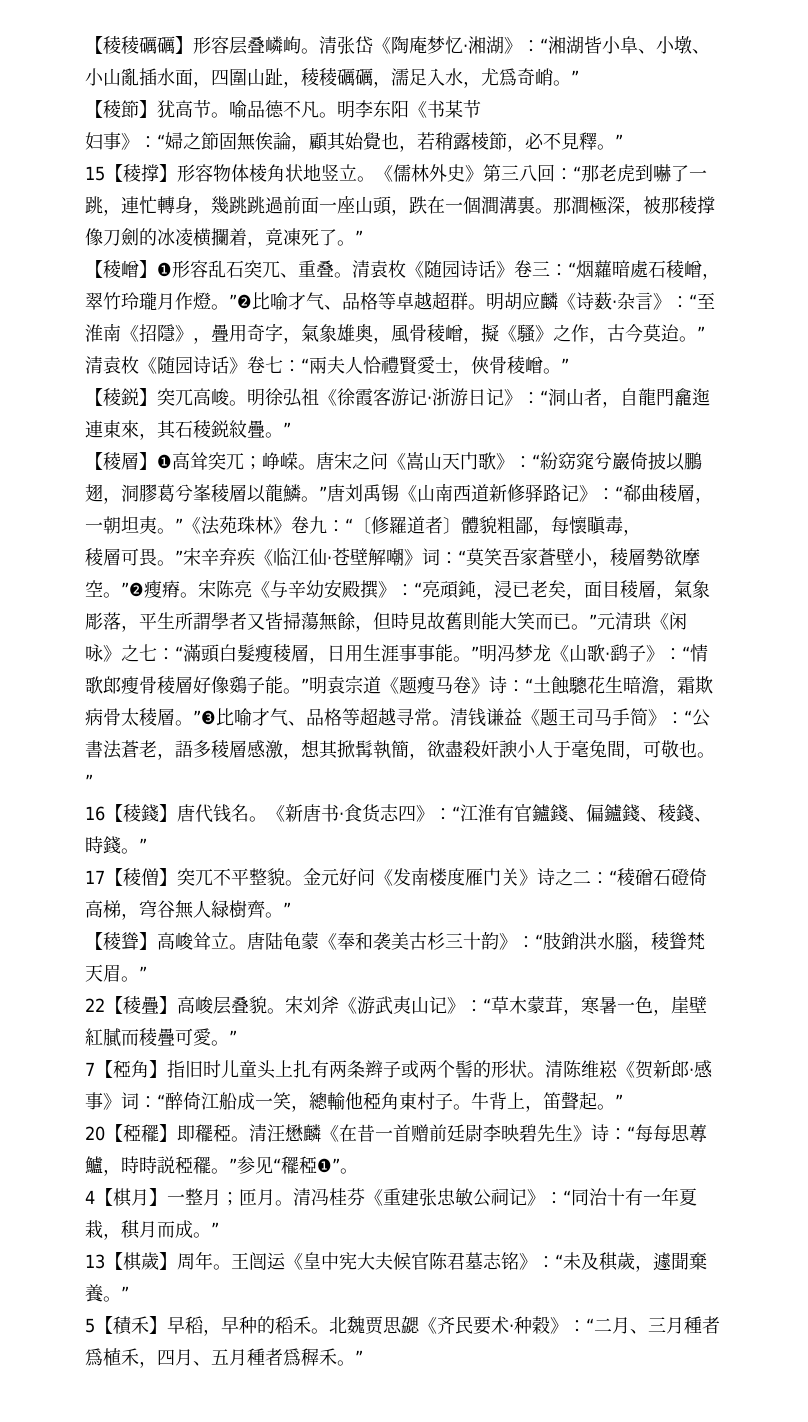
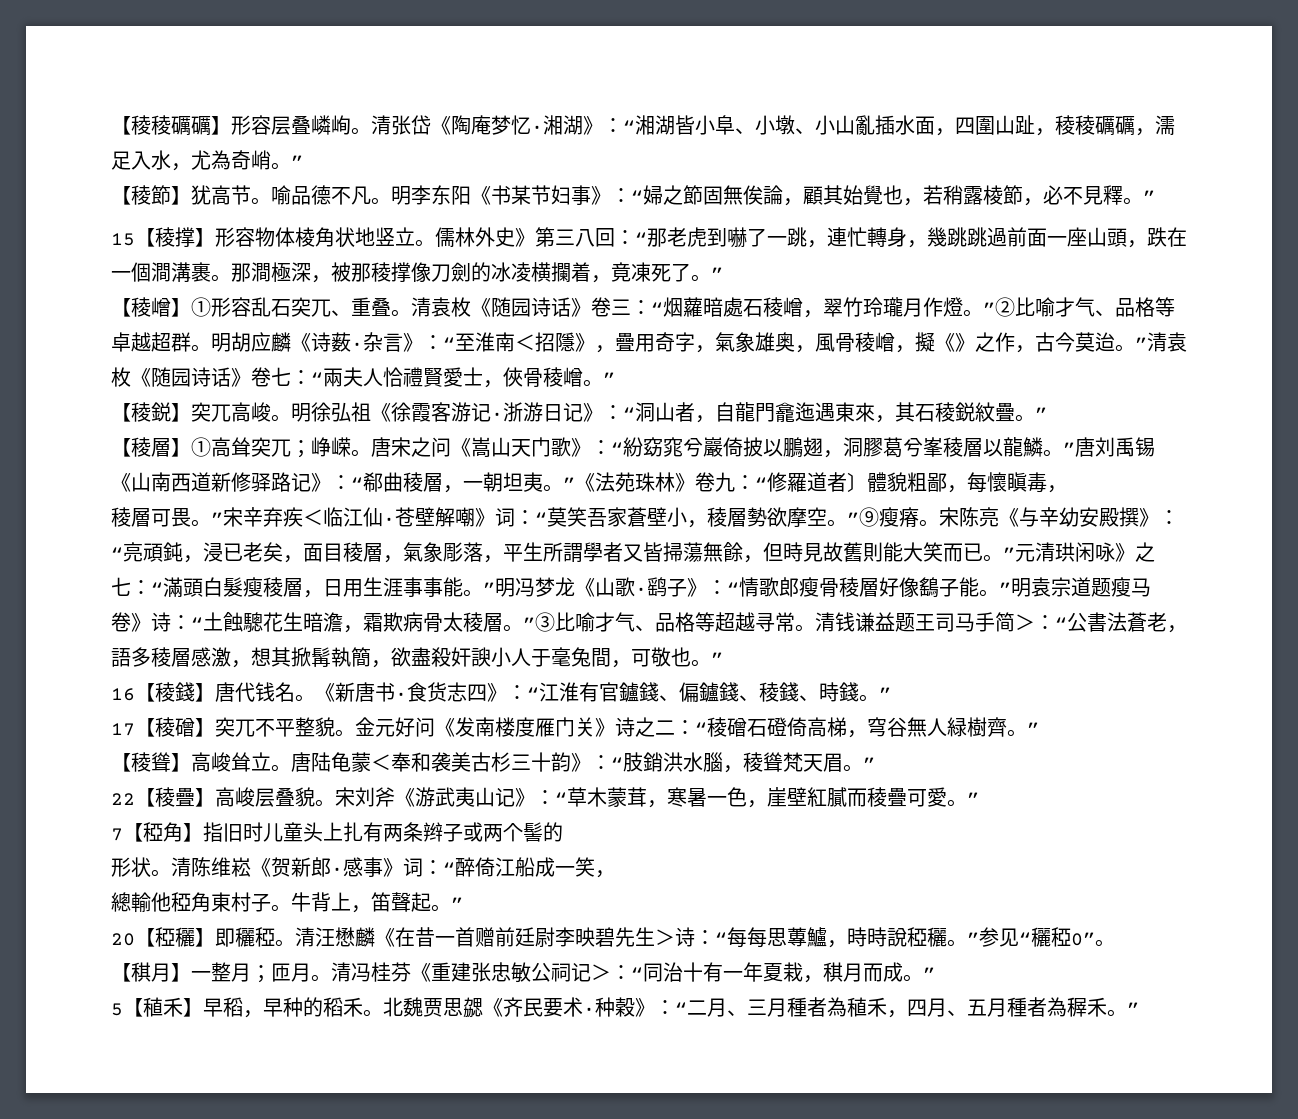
- 清张岱《陶庵梦忆·湘湖》：“湘湖皆小阜、小墩、小山亂插水面，四圍山趾，稜稜礪礪，濡足入水，尤爲奇峭。”
+ 清张岱《陶庵梦忆·湘湖》：“湘湖皆小阜、小墩、小山亂插水面，四圍山趾，稜稜礪礪，濡足入水，尤為奇峭。”
- 明李东阳《书某节
- 妇事》：“婦之節固無俟論，顧其始覺也，若稍露棱節，必不見釋。”
+ 明李东阳《书某节妇事》：“婦之節固無俟論，顧其始覺也，若稍露棱節，必不見釋。”
- 《儒林外史》第三八回：“那老虎到嚇了一跳，連忙轉身，幾跳跳過前面一座山頭，跌在一個澗溝裏。
+ 儒林外史》第三八回：“那老虎到嚇了一跳，連忙轉身，幾跳跳過前面一座山頭，跌在一個澗溝裹。
- 【稜嶒】❶形容乱石突兀、重叠。
+ 【稜嶒】①形容乱石突兀、重叠。
- 清袁枚《随园诗话》卷三：“烟蘿暗處石稜嶒，翠竹玲瓏月作燈。”❷比喻才气、品格等卓越超群。
+ 清袁枚《随园诗话》卷三：“烟蘿暗處石稜嶒，翠竹玲瓏月作燈。”②比喻才气、品格等卓越超群。
- 明胡应麟《诗薮·杂言》：“至淮南《招隱》，疊用奇字，氣象雄奥，風骨稜嶒，擬《騷》之作，古今莫迨。”清袁枚《随园诗话》卷七：“兩夫人恰禮賢愛士，俠骨稜嶒。”
+ 明胡应麟《诗薮·杂言》：“至淮南＜招隱》，疊用奇字，氣象雄奥，風骨稜嶒，擬《》之作，古今莫迨。”清袁枚《随园诗话》卷七：“兩夫人恰禮賢愛士，俠骨稜嶒。”
- 明徐弘祖《徐霞客游记·浙游日记》：“洞山者，自龍門龕迤連東來，其石稜鋭紋疊。”
+ 明徐弘祖《徐霞客游记·浙游日记》：“洞山者，自龍門龕迤遇東來，其石稜鋭紋疊。”
- 【稜層】❶高耸突兀；峥嵘。
+ 【稜層】①高耸突兀；峥嵘。
- 唐宋之问《嵩山天门歌》：“紛窈窕兮巖倚披以鵬翅，洞膠葛兮峯稜層以龍鱗。”唐刘禹锡《山南西道新修驿路记》：“郗曲稜層，一朝坦夷。”《法苑珠林》卷九：“〔修羅道者〕體貌粗鄙，每懷瞋毒，
+ 唐宋之问《嵩山天门歌》：“紛窈窕兮巖倚披以鵬翅，洞膠葛兮峯稜層以龍鱗。”唐刘禹锡《山南西道新修驿路记》：“郗曲稜層，一朝坦夷。”《法苑珠林》卷九：“修羅道者〕體貌粗鄙，每懷瞋毒，
- 稜層可畏。”宋辛弃疾《临江仙·苍壁解嘲》词：“莫笑吾家蒼壁小，稜層勢欲摩空。”❷瘦瘠。
+ 稜層可畏。”宋辛弃疾＜临江仙·苍壁解嘲》词：“莫笑吾家蒼壁小，稜層勢欲摩空。”⑨瘦瘠。
- “亮頑鈍，浸已老矣，面目稜層，氣象彫落，平生所謂學者又皆掃蕩無餘，但時見故舊則能大笑而已。”元清珙《闲咏》之七：
+ “亮頑鈍，浸已老矣，面目稜層，氣象彫落，平生所謂學者又皆掃蕩無餘，但時見故舊則能大笑而已。”元清珙闲咏》之七：
- “情歌郎瘦骨稜層好像鵎子能。”明袁宗道《题瘦马卷》诗：
+ “情歌郎瘦骨稜層好像鷂子能。”明袁宗道题瘦马卷》诗：
- “土蝕驄花生暗澹，霜欺病骨太稜層。”❸比喻才气、品格等超越寻常。
+ “土蝕驄花生暗澹，霜欺病骨太稜層。”③比喻才气、品格等超越寻常。
- 清钱谦益《题王司马手简》：“公書法蒼老，語多稜層感激，想其掀髯執簡，欲盡殺奸諛小人于毫兔間，可敬也。”
+ 清钱谦益题王司马手简＞：“公書法蒼老，語多稜層感激，想其掀髯執簡，欲盡殺奸諛小人于毫兔間，可敬也。”
- 17【稜僧】突兀不平整貌。
+ 17【稜磳】突兀不平整貌。
- 唐陆龟蒙《奉和袭美古杉三十韵》：“肢銷洪水腦，稜聳梵天眉。”
+ 唐陆龟蒙＜奉和袭美古杉三十韵》：“肢銷洪水腦，稜聳梵天眉。”
- 7【稏角】指旧时儿童头上扎有两条辫子或两个髻的形状。
+ 7【稏角】指旧时儿童头上扎有两条辫子或两个髻的
+ 形状。
- 清陈维崧《贺新郎·感事》词：“醉倚江船成一笑，總輸他稏角東村子。
+ 清陈维崧《贺新郎·感事》词：“醉倚江船成一笑，
+ 總輸他稏角東村子。
- 20【稏䆉】即䆉稏。
+ 20【稏穲】即穲稏。
- 清汪懋麟《在昔一首赠前廷尉李映碧先生》诗：“每每思蓴鱸，時時説稏䆉。”参见“䆉稏❶”。
+ 清汪懋麟《在昔一首赠前廷尉李映碧先生＞诗：“每每思蓴鱸，時時說稏穲。”参见“穲稏0”。
- 4【棋月】一整月；匝月。
+ 【稘月】一整月；匝月。
- 清冯桂芬《重建张忠敏公祠记》：“同治十有一年夏栽，稘月而成。”
+ 清冯桂芬《重建张忠敏公祠记＞：“同治十有一年夏栽，稘月而成。”
- 13【棋歲】周年。王闿运《皇中宪大夫候官陈君墓志铭》：“未及稘歲，遽聞棄養。”
- 5【積禾】早稻，早种的稻禾。
+ 5【稙禾】早稻，早种的稻禾。
- 北魏贾思勰《齐民要术·种穀》：“二月、三月種者爲植禾，四月、五月種者爲稺禾。”
+ 北魏贾思勰《齐民要术·种穀》：“二月、三月種者為稙禾，四月、五月種者為稺禾。”

